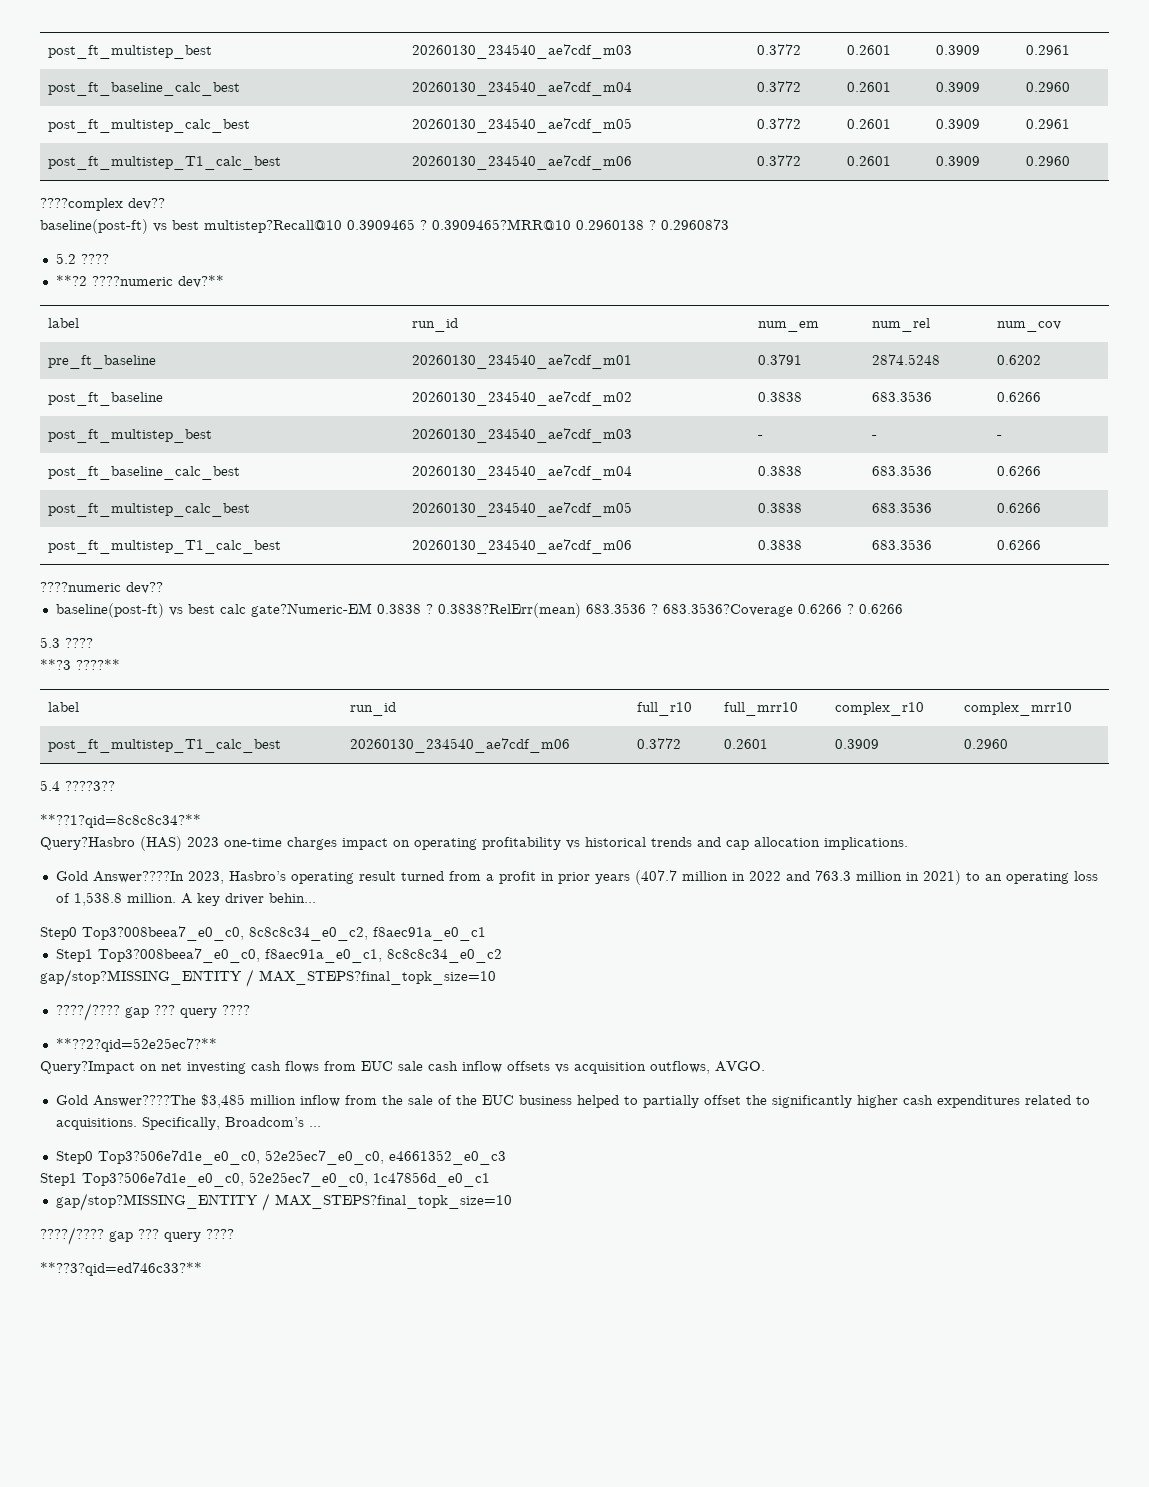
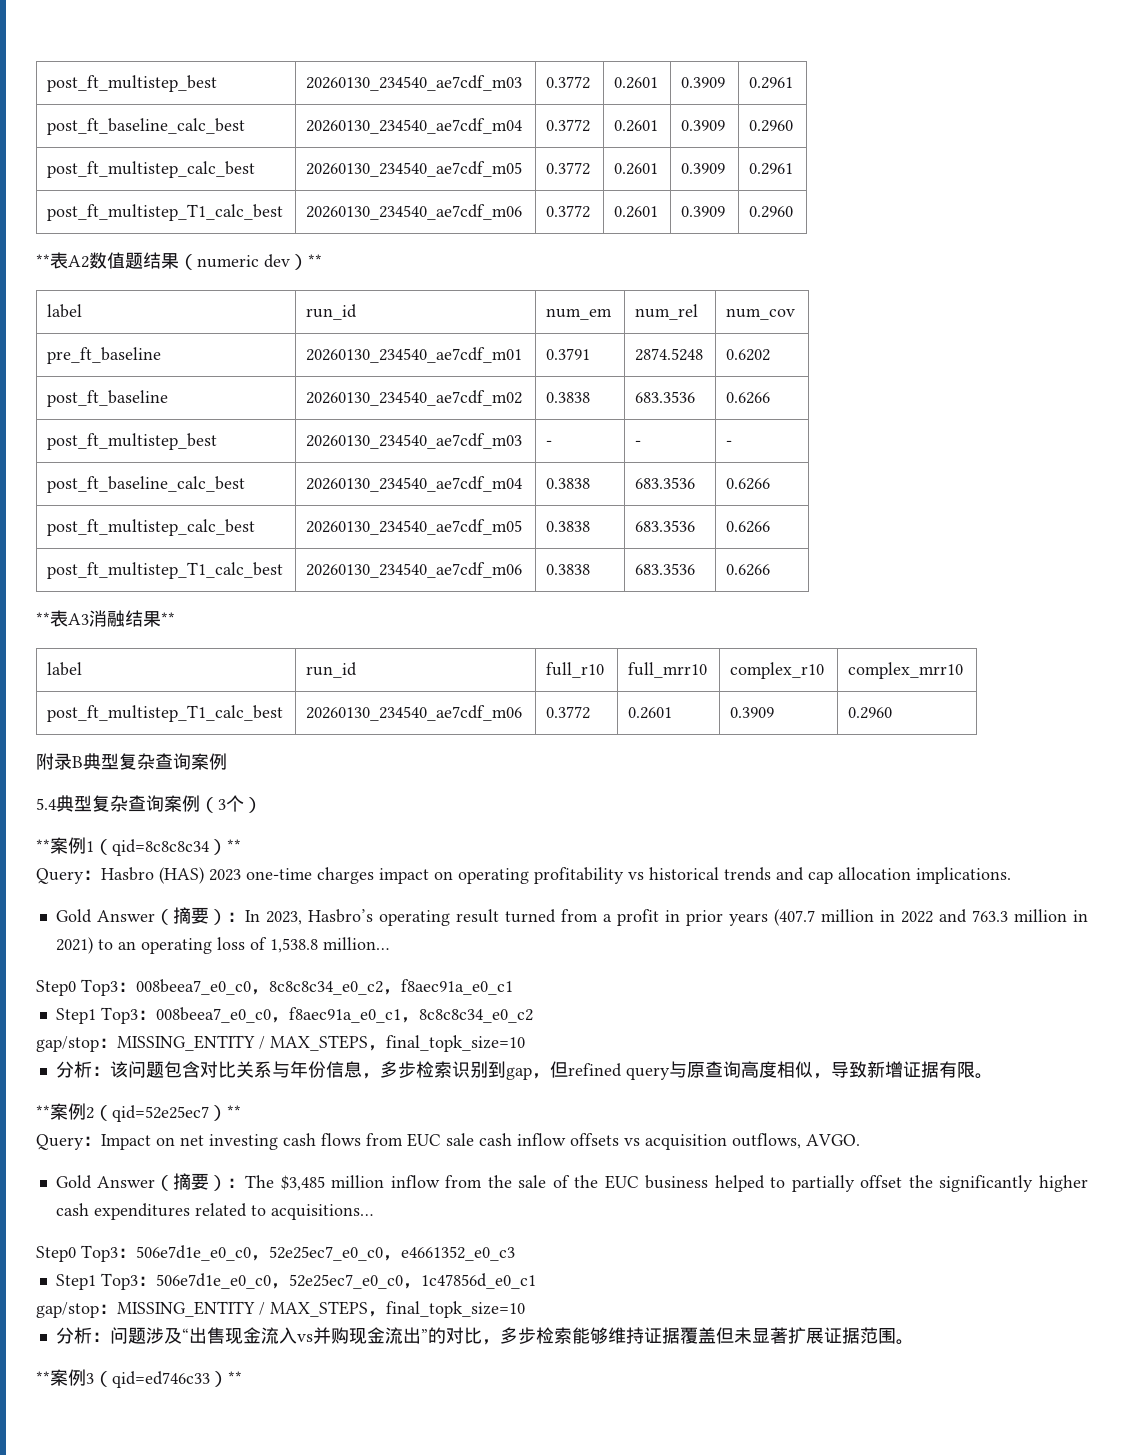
- ????complex dev??
- baseline(post-ft) vs best multistep?Recall@10 0.3909465 ? 0.3909465?MRR@10 0.2960138 ? 0.2960873
- 5.2 ????
- **?2 ????numeric dev?**
+ **表A2数值题结果（numeric dev）**
- ????numeric dev??
- baseline(post-ft) vs best calc gate?Numeric-EM 0.3838 ? 0.3838?RelErr(mean) 683.3536 ? 683.3536?Coverage 0.6266 ? 0.6266
- 5.3 ????
- **?3 ????**
+ **表A3消融结果**
- 5.4 ????3??
- **??1?qid=8c8c8c34?**
- Query?Hasbro (HAS) 2023 one-time charges impact on operating profitability vs historical trends and cap allocation implications.
+ 附录B典型复杂查询案例
+ 5.4典型复杂查询案例（3个）
+ **案例1（qid=8c8c8c34）**
+ Query：Hasbro (HAS) 2023 one-time charges impact on operating profitability vs historical trends and cap allocation implications.
- Gold Answer????In 2023, Hasbro’s operating result turned from a profit in prior years (407.7 million in 2022 and 763.3 million in 2021) to an operating loss of 1,538.8 million. A key driver behin...
- Step0 Top3?008beea7_e0_c0, 8c8c8c34_e0_c2, f8aec91a_e0_c1
- Step1 Top3?008beea7_e0_c0, f8aec91a_e0_c1, 8c8c8c34_e0_c2
- gap/stop?MISSING_ENTITY / MAX_STEPS?final_topk_size=10
- ????/???? gap ??? query ????
- **??2?qid=52e25ec7?**
- Query?Impact on net investing cash flows from EUC sale cash inflow offsets vs acquisition outflows, AVGO.
+ Gold Answer（摘要）：In 2023, Hasbro’s operating result turned from a profit in prior years (407.7 million in 2022 and 763.3 million in 2021) to an operating loss of 1,538.8 million…
+ Step0 Top3：008beea7_e0_c0，8c8c8c34_e0_c2，f8aec91a_e0_c1
+ Step1 Top3：008beea7_e0_c0，f8aec91a_e0_c1，8c8c8c34_e0_c2
+ gap/stop：MISSING_ENTITY / MAX_STEPS，final_topk_size=10
+ 分析：该问题包含对比关系与年份信息，多步检索识别到gap，但refined query与原查询高度相似，导致新增证据有限。
+ **案例2（qid=52e25ec7）**
+ Query：Impact on net investing cash flows from EUC sale cash inflow offsets vs acquisition outflows, AVGO.
- Gold Answer????The $3,485 million inflow from the sale of the EUC business helped to partially offset the significantly higher cash expenditures related to acquisitions. Specifically, Broadcom’s ...
- Step0 Top3?506e7d1e_e0_c0, 52e25ec7_e0_c0, e4661352_e0_c3
- Step1 Top3?506e7d1e_e0_c0, 52e25ec7_e0_c0, 1c47856d_e0_c1
- gap/stop?MISSING_ENTITY / MAX_STEPS?final_topk_size=10
- ????/???? gap ??? query ????
- **??3?qid=ed746c33?**
+ Gold Answer（摘要）：The $3,485 million inflow from the sale of the EUC business helped to partially offset the significantly higher cash expenditures related to acquisitions…
+ Step0 Top3：506e7d1e_e0_c0，52e25ec7_e0_c0，e4661352_e0_c3
+ Step1 Top3：506e7d1e_e0_c0，52e25ec7_e0_c0，1c47856d_e0_c1
+ gap/stop：MISSING_ENTITY / MAX_STEPS，final_topk_size=10
+ 分析：问题涉及“出售现金流入vs并购现金流出”的对比，多步检索能够维持证据覆盖但未显著扩展证据范围。
+ **案例3（qid=ed746c33）**

